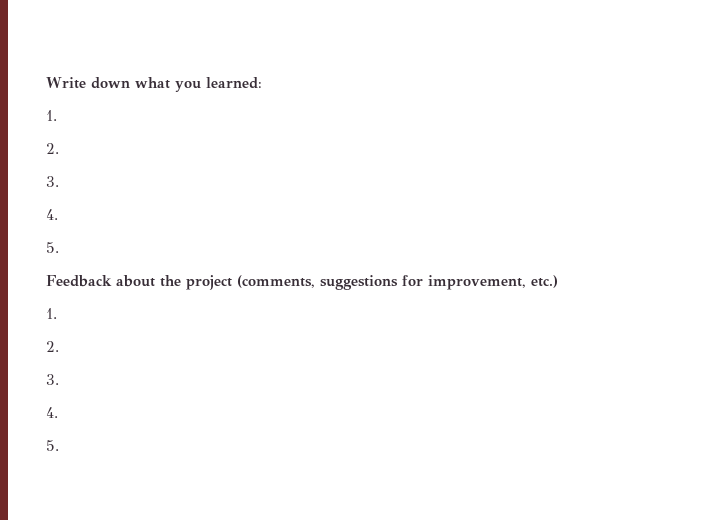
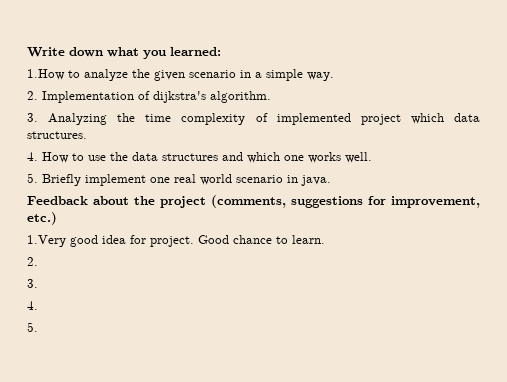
  Write down what you learned:
- 1.
- 2.
- 3.
- 4.
- 5.
+ 1.How to analyze the given scenario in a simple way.
+ 2. Implementation of dijkstra's algorithm.
+ 3. Analyzing the time complexity of implemented project which data structures.
+ 4. How to use the data structures and which one works well.
+ 5. Briefly implement one real world scenario in java.
  Feedback about the project (comments, suggestions for improvement, etc.)
- 1.
+ 1.Very good idea for project. Good chance to learn.

